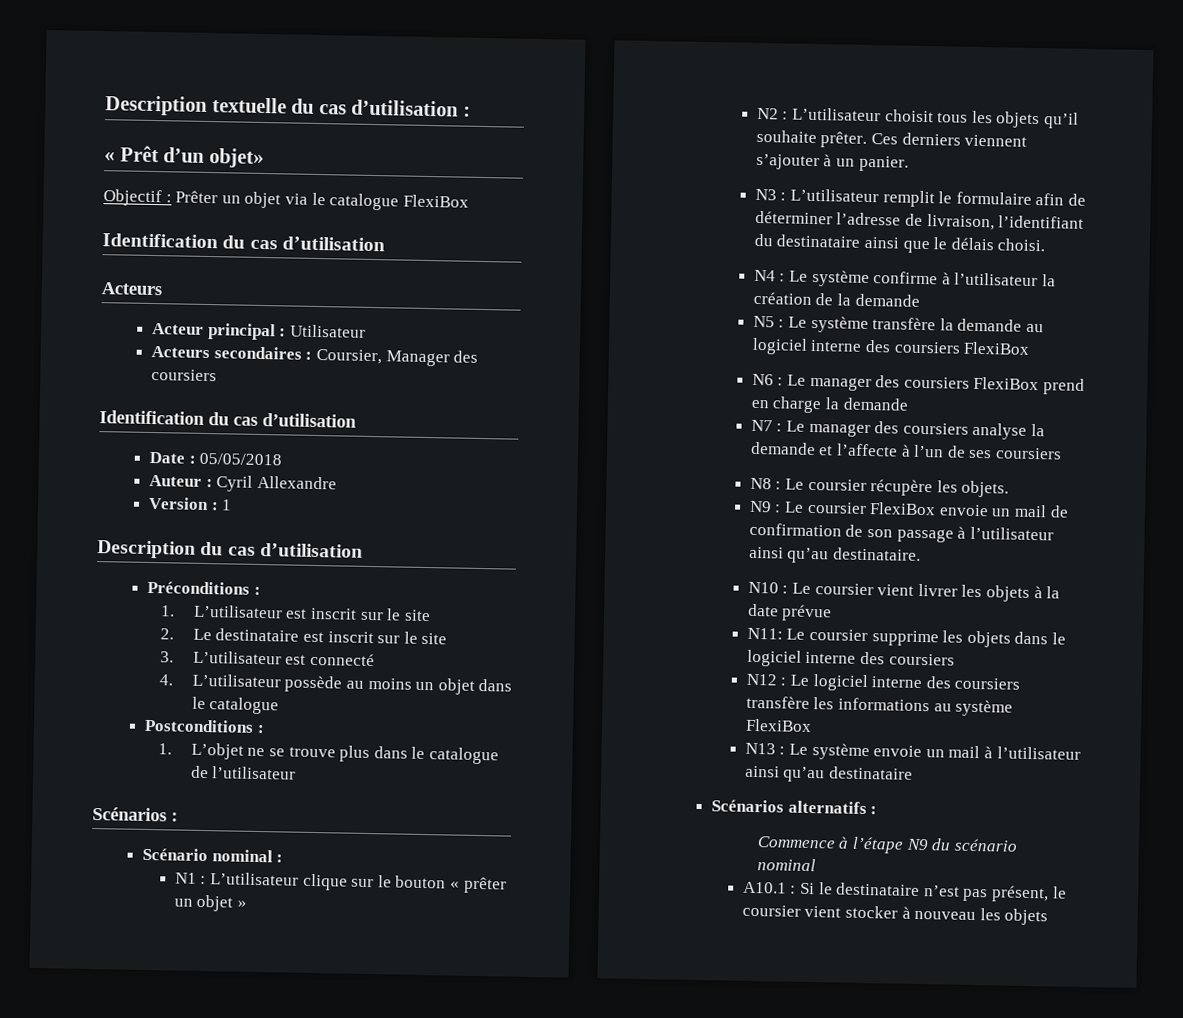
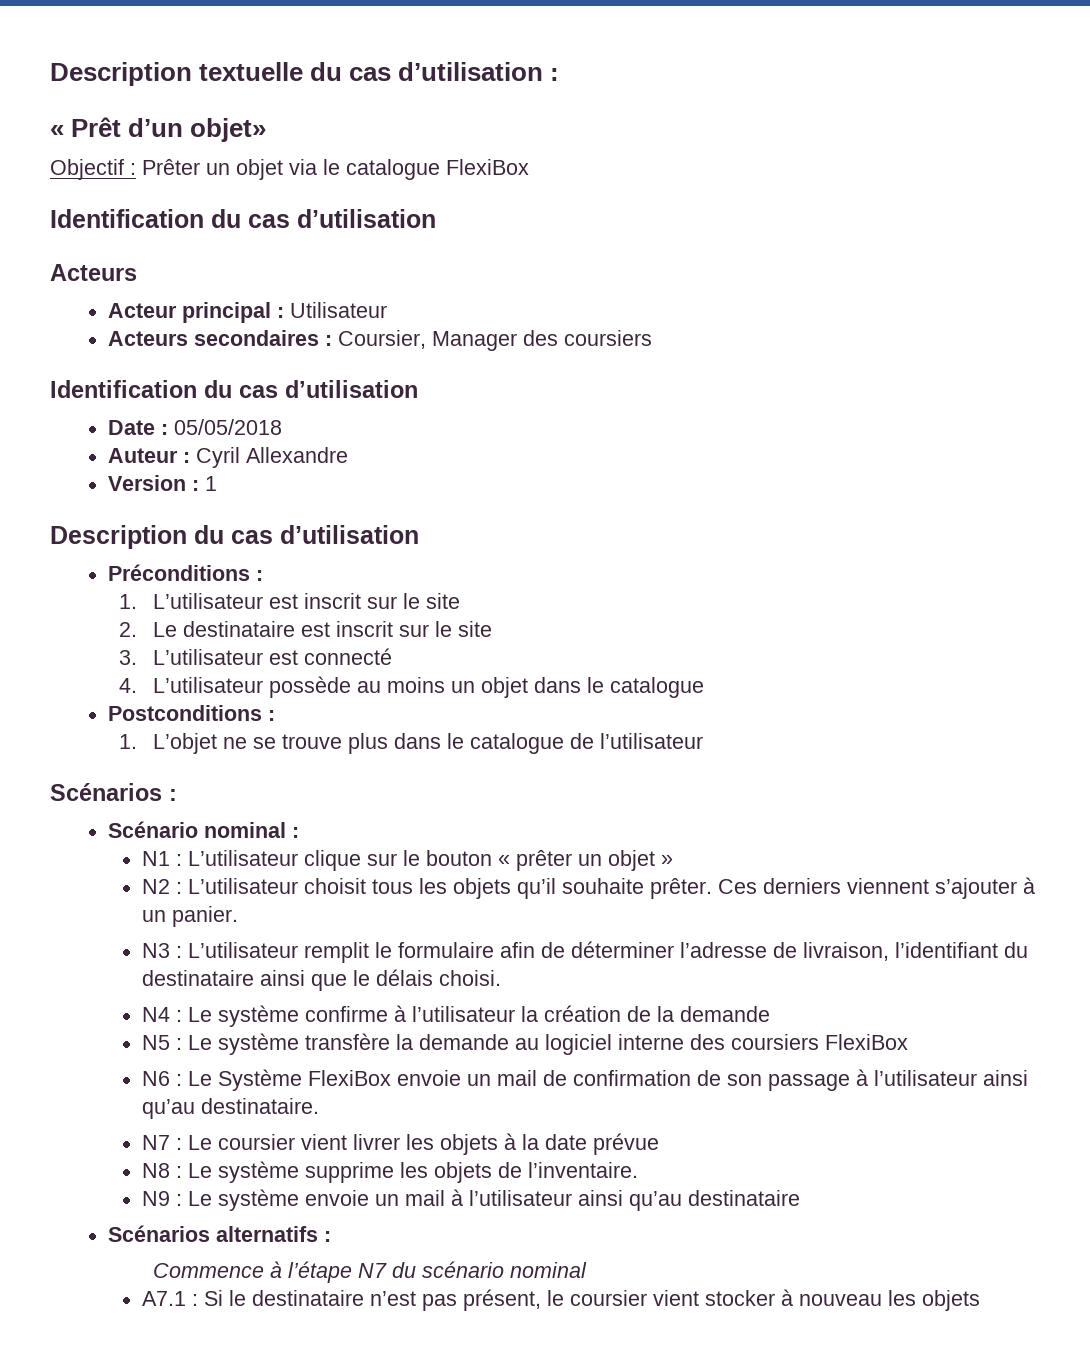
- N6 : Le manager des coursiers FlexiBox prend en charge la demande
- N7 : Le manager des coursiers analyse la demande et l’affecte à l’un de ses coursiers
- N8 : Le coursier récupère les objets.
- N9 : Le coursier FlexiBox envoie un mail de confirmation de son passage à l’utilisateur ainsi qu’au destinataire.
+ N6 : Le Système FlexiBox envoie un mail de confirmation de son passage à l’utilisateur ainsi qu’au destinataire.
- N10 : Le coursier vient livrer les objets à la date prévue
+ N7 : Le coursier vient livrer les objets à la date prévue
- N11: Le coursier supprime les objets dans le logiciel interne des coursiers
- N12 : Le logiciel interne des coursiers transfère les informations au système FlexiBox
- N13 : Le système envoie un mail à l’utilisateur ainsi qu’au destinataire
+ N8 : Le système supprime les objets de l’inventaire.
+ N9 : Le système envoie un mail à l’utilisateur ainsi qu’au destinataire
- Commence à l’étape N9 du scénario nominal
+ Commence à l’étape N7 du scénario nominal
- A10.1 : Si le destinataire n’est pas présent, le coursier vient stocker à nouveau les objets
+ A7.1 : Si le destinataire n’est pas présent, le coursier vient stocker à nouveau les objets

